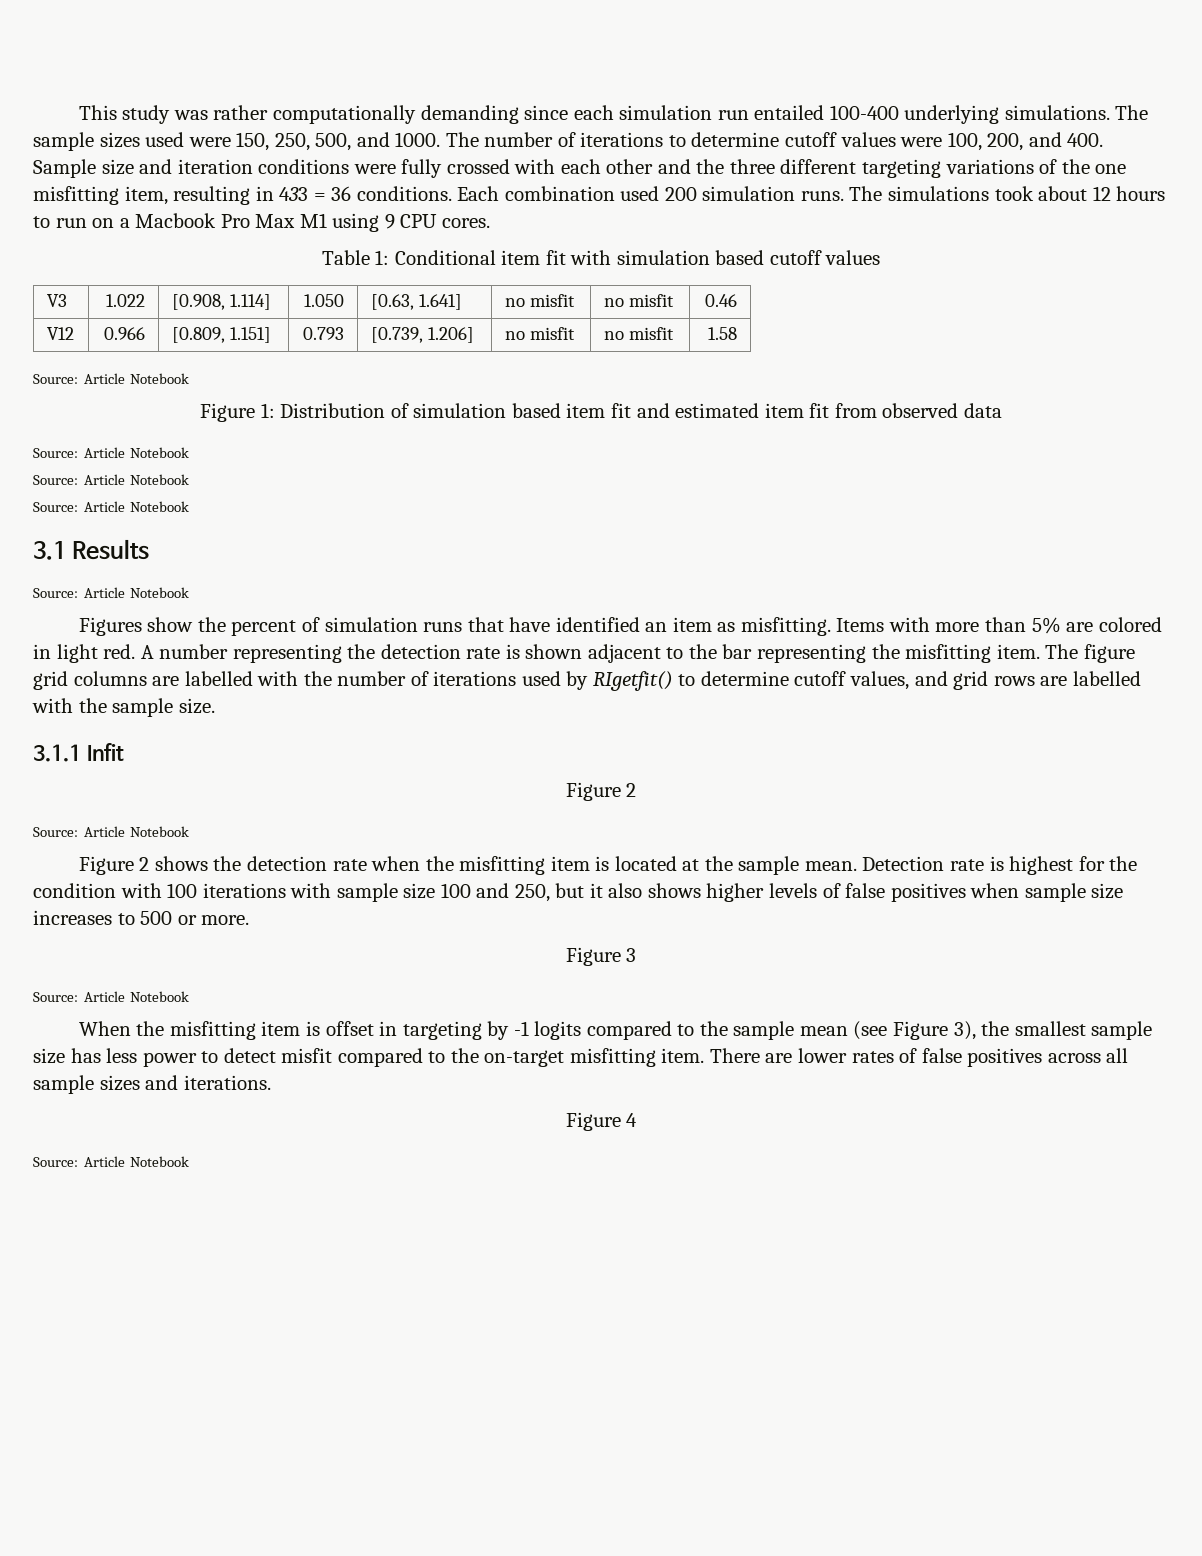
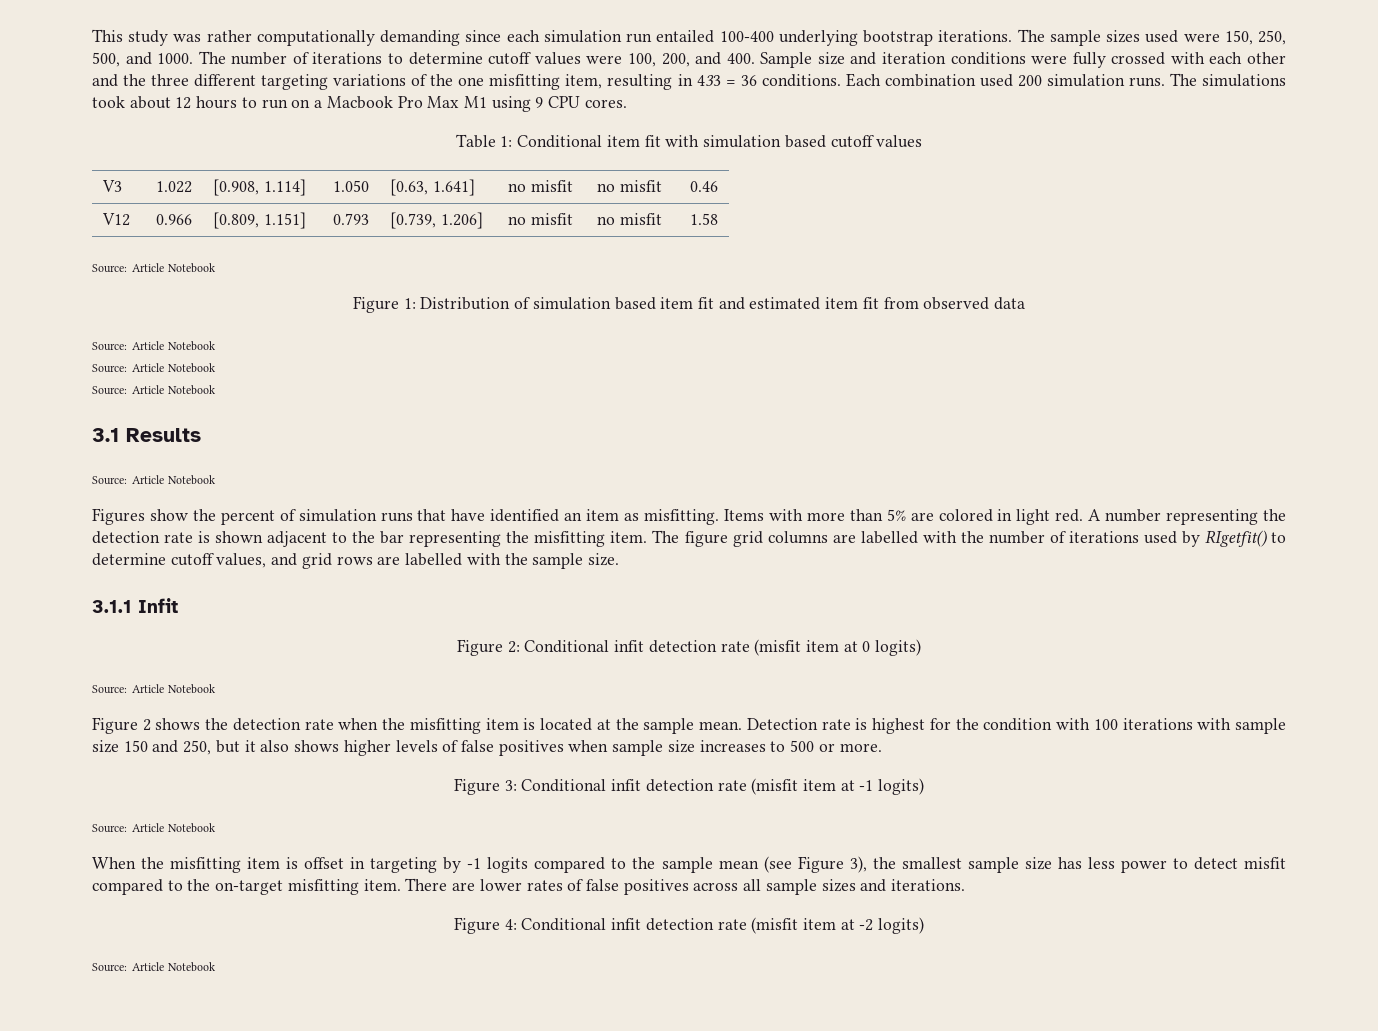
- This study was rather computationally demanding since each simulation run entailed 100-400 underlying simulations.
+ This study was rather computationally demanding since each simulation run entailed 100-400 underlying bootstrap iterations.
  3.1.1 Infit
- Figure 2
+ Figure 2: Conditional infit detection rate (misfit item at 0 logits)
- Detection rate is highest for the condition with 100 iterations with sample size 100 and 250, but it also shows higher levels of false positives when sample size increases to 500 or more.
+ Detection rate is highest for the condition with 100 iterations with sample size 150 and 250, but it also shows higher levels of false positives when sample size increases to 500 or more.
- Figure 3
+ Figure 3: Conditional infit detection rate (misfit item at -1 logits)
- Figure 4
+ Figure 4: Conditional infit detection rate (misfit item at -2 logits)

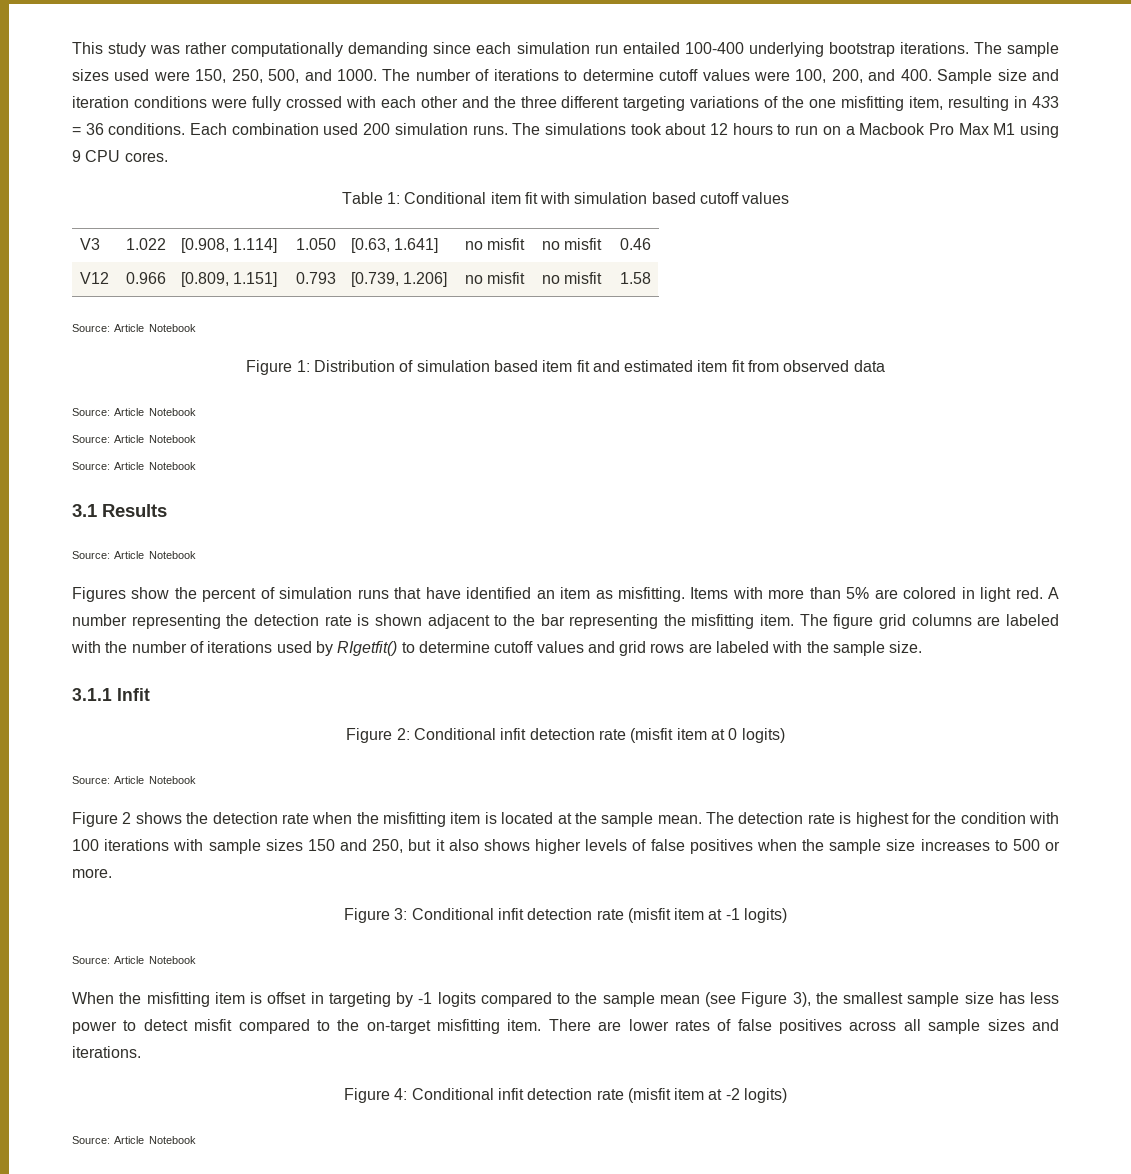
- The figure grid columns are labelled with the number of iterations used by RIgetfit() to determine cutoff values, and grid rows are labelled with the sample size.
+ The figure grid columns are labeled with the number of iterations used by RIgetfit() to determine cutoff values and grid rows are labeled with the sample size.
- Detection rate is highest for the condition with 100 iterations with sample size 150 and 250, but it also shows higher levels of false positives when sample size increases to 500 or more.
+ The detection rate is highest for the condition with 100 iterations with sample sizes 150 and 250, but it also shows higher levels of false positives when the sample size increases to 500 or more.

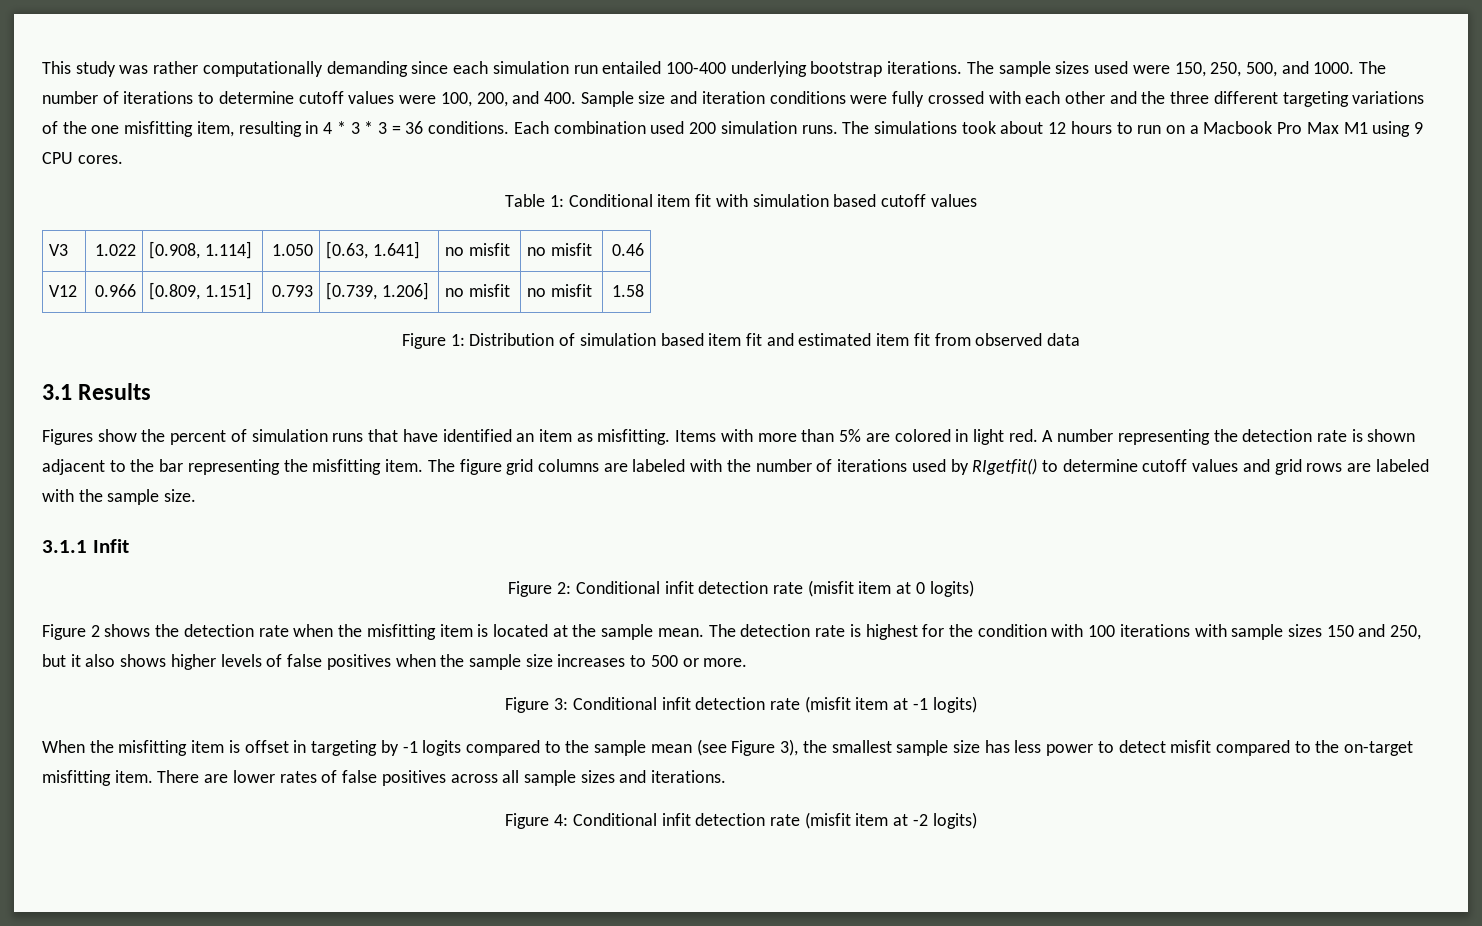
- The number of iterations to determine cutoff values were 100, 200, and 400. Sample size and iteration conditions were fully crossed with each other and the three different targeting variations of the one misfitting item, resulting in 433 = 36 conditions.
+ The number of iterations to determine cutoff values were 100, 200, and 400. Sample size and iteration conditions were fully crossed with each other and the three different targeting variations of the one misfitting item, resulting in 4 * 3 * 3 = 36 conditions.
  V12 | 0.966 | [0.809, 1.151] | 0.793 | [0.739, 1.206] | no misfit | no misfit | 1.58
- Source: Article Notebook
  Figure 1: Distribution of simulation based item fit and estimated item fit from observed data
- Source: Article Notebook
- Source: Article Notebook
- Source: Article Notebook
  3.1 Results
- Source: Article Notebook
  Figure 2: Conditional infit detection rate (misfit item at 0 logits)
- Source: Article Notebook
  Figure 3: Conditional infit detection rate (misfit item at -1 logits)
- Source: Article Notebook
  Figure 4: Conditional infit detection rate (misfit item at -2 logits)
- Source: Article Notebook

